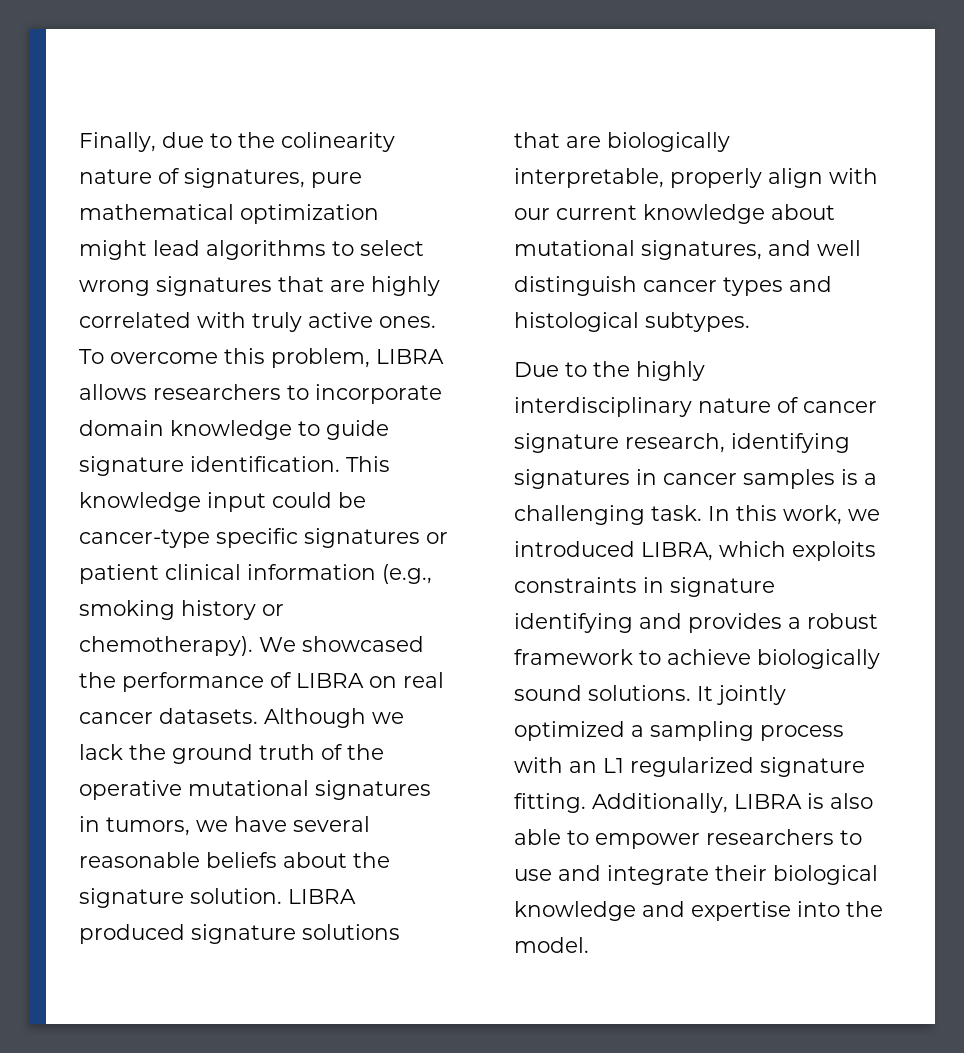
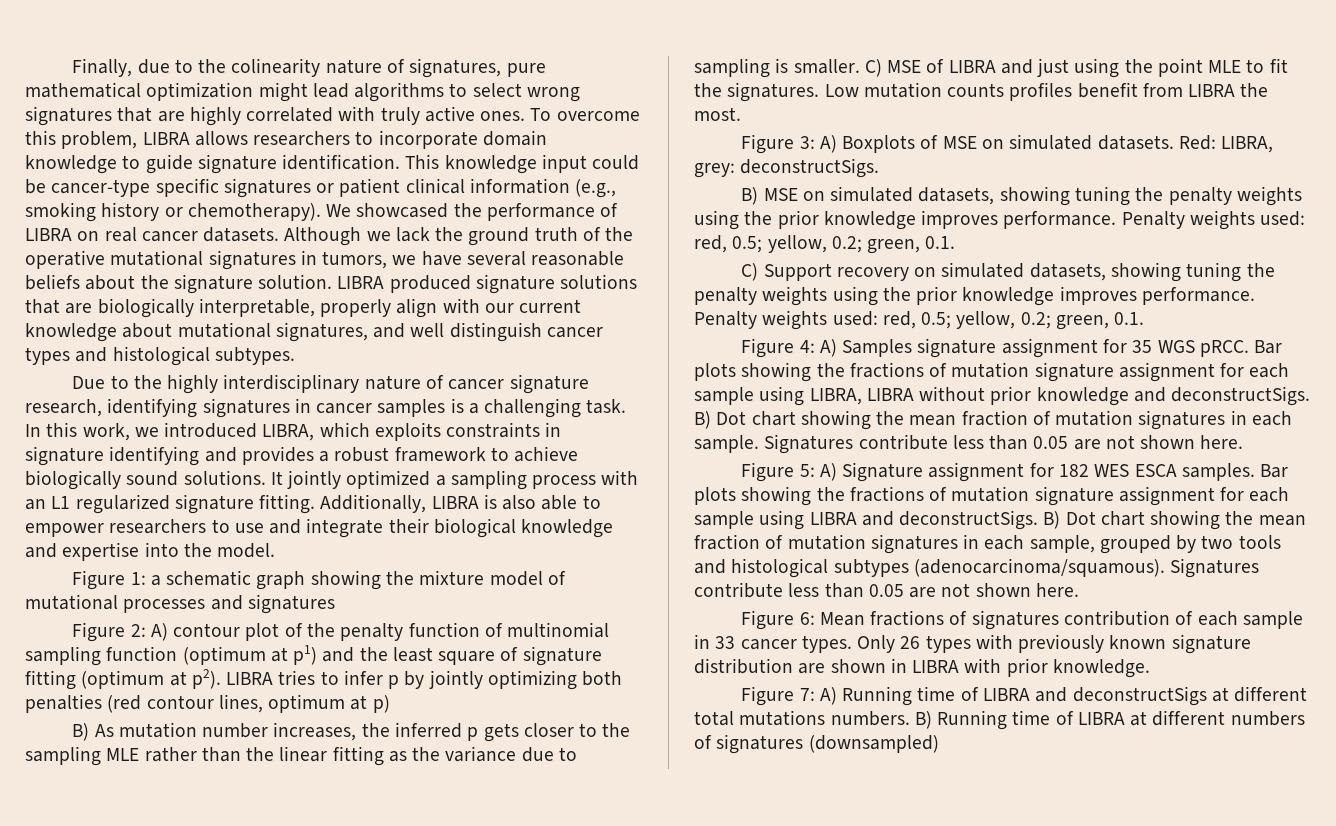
+ Figure 1: a schematic graph showing the mixture model of mutational processes and signatures
+ Figure 2: A) contour plot of the penalty function of multinomial sampling function (optimum at p1) and the least square of signature fitting (optimum at p2). LIBRA tries to infer p by jointly optimizing both penalties (red contour lines, optimum at p)
+ B) As mutation number increases, the inferred p gets closer to the sampling MLE rather than the linear fitting as the variance due to sampling is smaller. C) MSE of LIBRA and just using the point MLE to fit the signatures. Low mutation counts profiles benefit from LIBRA the most.
+ Figure 3: A) Boxplots of MSE on simulated datasets. Red: LIBRA, grey: deconstructSigs.
+ B) MSE on simulated datasets, showing tuning the penalty weights using the prior knowledge improves performance. Penalty weights used: red, 0.5; yellow, 0.2; green, 0.1.
+ C) Support recovery on simulated datasets, showing tuning the penalty weights using the prior knowledge improves performance. Penalty weights used: red, 0.5; yellow, 0.2; green, 0.1.
+ Figure 4: A) Samples signature assignment for 35 WGS pRCC. Bar plots showing the fractions of mutation signature assignment for each sample using LIBRA, LIBRA without prior knowledge and deconstructSigs. B) Dot chart showing the mean fraction of mutation signatures in each sample. Signatures contribute less than 0.05 are not shown here.
+ Figure 5: A) Signature assignment for 182 WES ESCA samples. Bar plots showing the fractions of mutation signature assignment for each sample using LIBRA and deconstructSigs. B) Dot chart showing the mean fraction of mutation signatures in each sample, grouped by two tools and histological subtypes (adenocarcinoma/squamous). Signatures contribute less than 0.05 are not shown here.
+ Figure 6: Mean fractions of signatures contribution of each sample in 33 cancer types. Only 26 types with previously known signature distribution are shown in LIBRA with prior knowledge.
+ Figure 7: A) Running time of LIBRA and deconstructSigs at different total mutations numbers. B) Running time of LIBRA at different numbers of signatures (downsampled)

